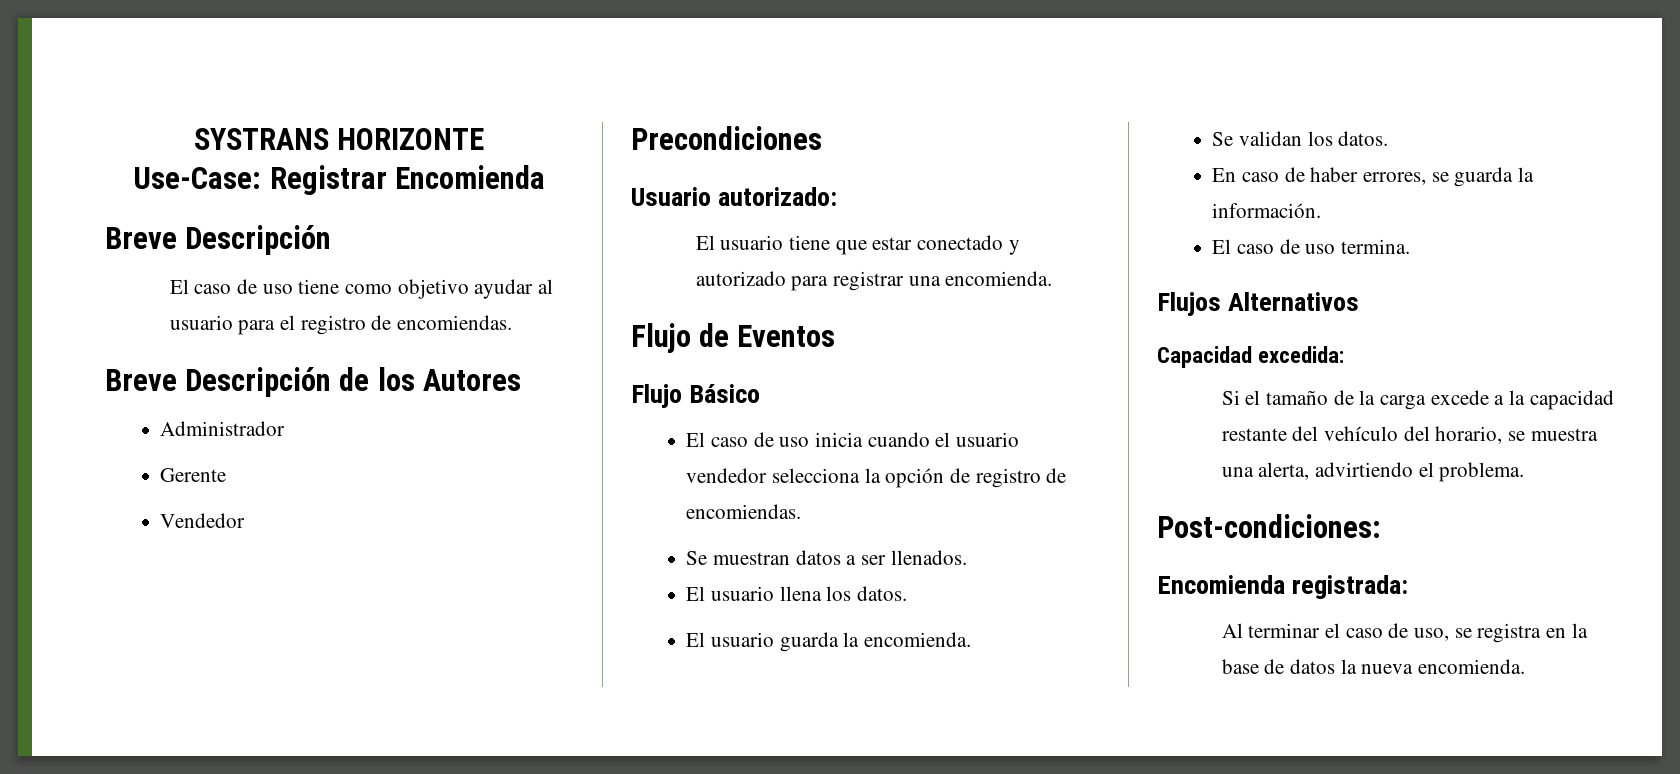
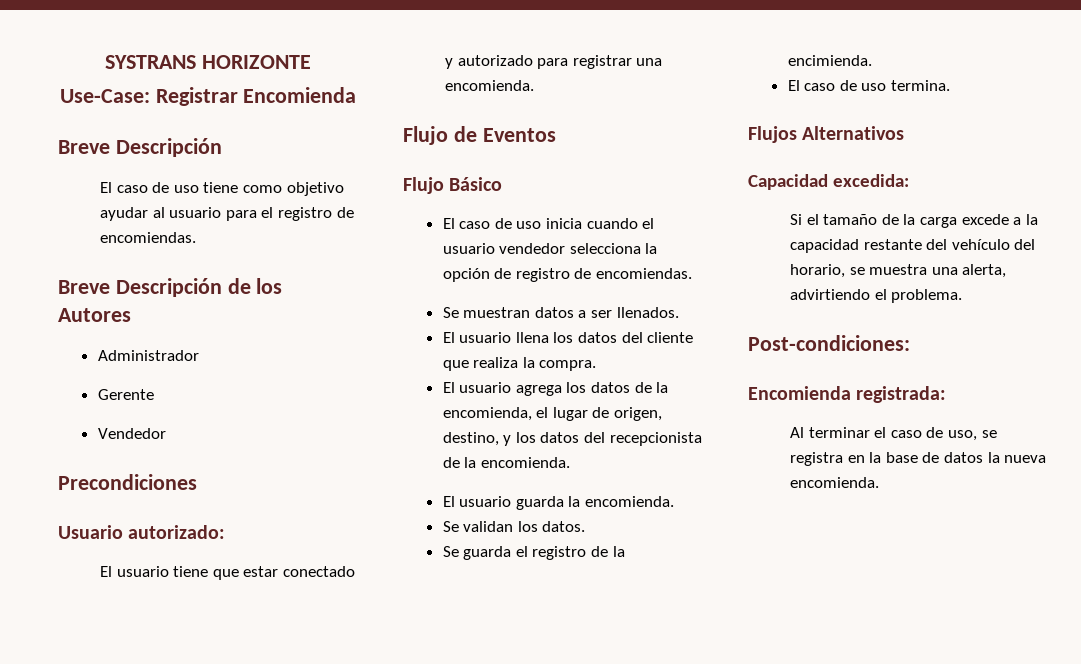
- El usuario llena los datos.
+ El usuario llena los datos del cliente que realiza la compra.
+ El usuario agrega los datos de la encomienda, el lugar de origen, destino, y los datos del recepcionista de la encomienda.
- En caso de haber errores, se guarda la información.
+ Se guarda el registro de la encimienda.

